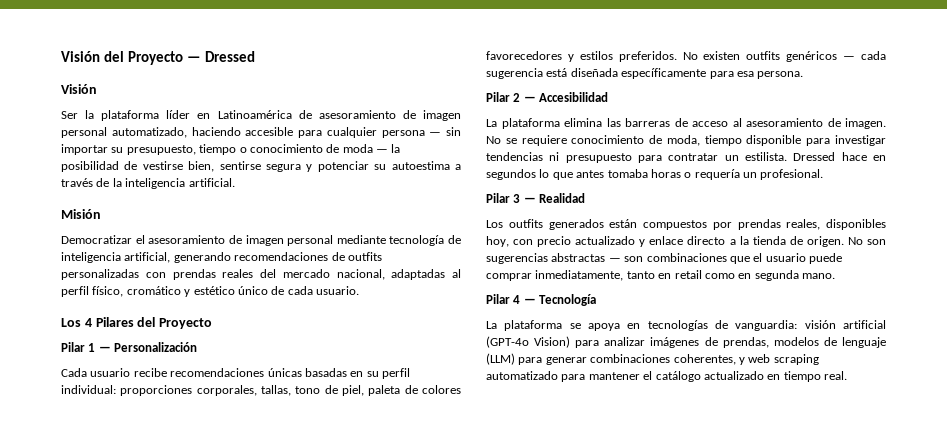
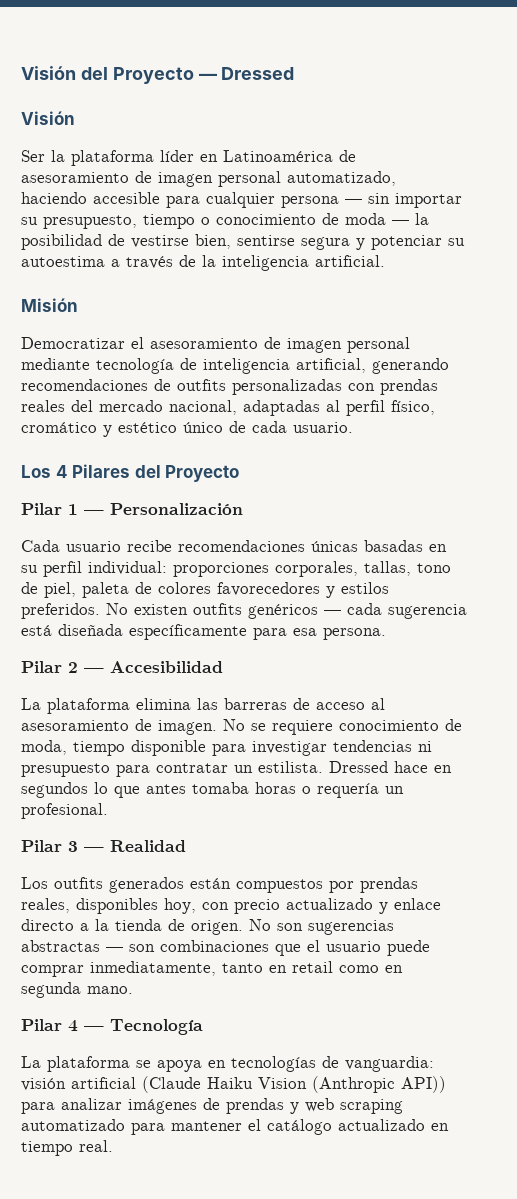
- La plataforma se apoya en tecnologías de vanguardia: visión artificial (GPT-4o Vision) para analizar imágenes de prendas, modelos de lenguaje (LLM) para generar combinaciones coherentes, y web scraping automatizado para mantener el catálogo actualizado en tiempo real.
+ La plataforma se apoya en tecnologías de vanguardia: visión artificial (Claude Haiku Vision (Anthropic API)) para analizar imágenes de prendas y web scraping automatizado para mantener el catálogo actualizado en tiempo real.

